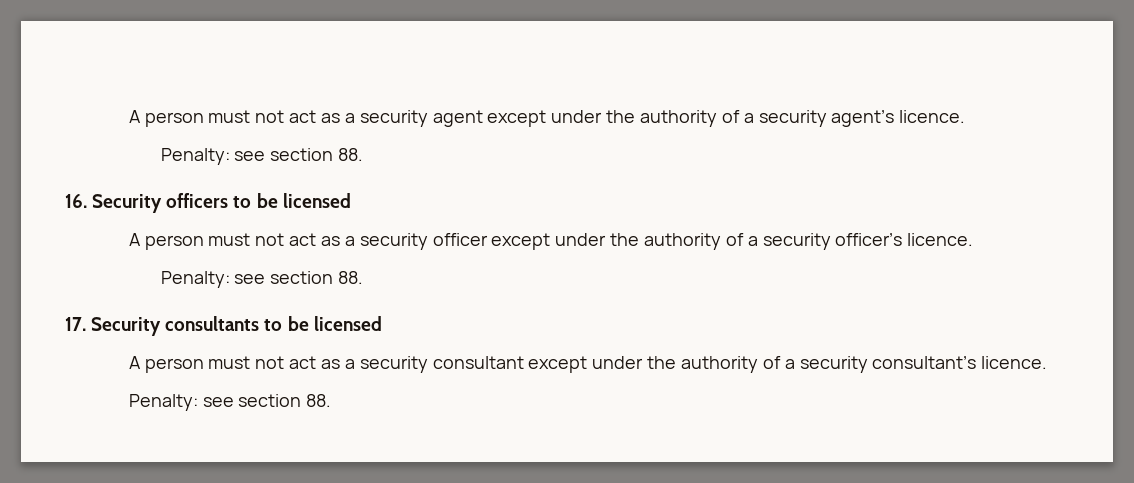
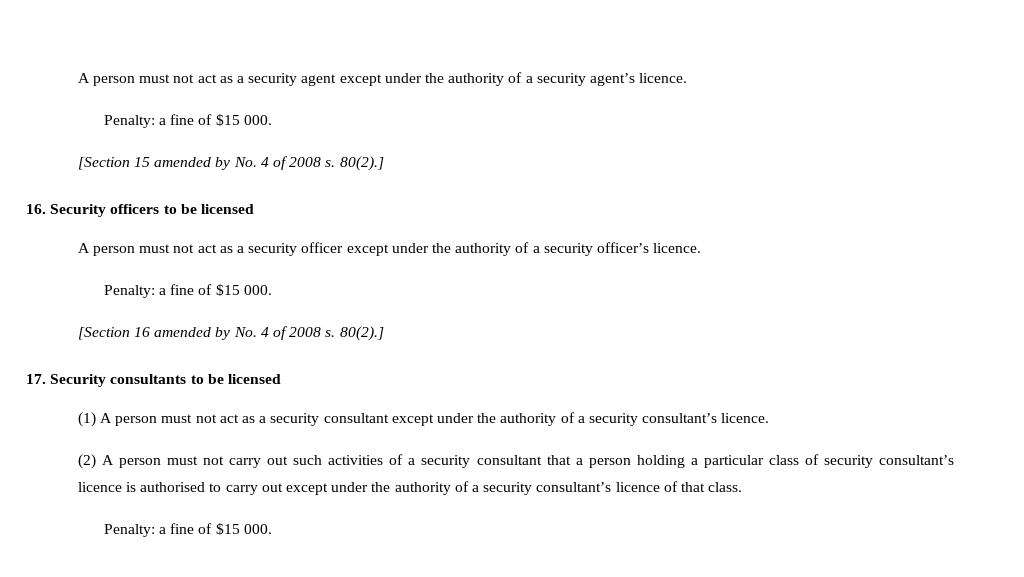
  A person must not act as a security agent except under the authority of a security agent’s licence.
- Penalty: see section 88.
+ Penalty: a fine of $15 000.
+ [Section 15 amended by No. 4 of 2008 s. 80(2).]
  A person must not act as a security officer except under the authority of a security officer’s licence.
- Penalty: see section 88.
+ Penalty: a fine of $15 000.
+ [Section 16 amended by No. 4 of 2008 s. 80(2).]
- A person must not act as a security consultant except under the authority of a security consultant’s licence.
- Penalty: see section 88.
+ (1) A person must not act as a security consultant except under the authority of a security consultant’s licence.
+ (2) A person must not carry out such activities of a security consultant that a person holding a particular class of security consultant’s licence is authorised to carry out except under the authority of a security consultant’s licence of that class.
+ Penalty: a fine of $15 000.

